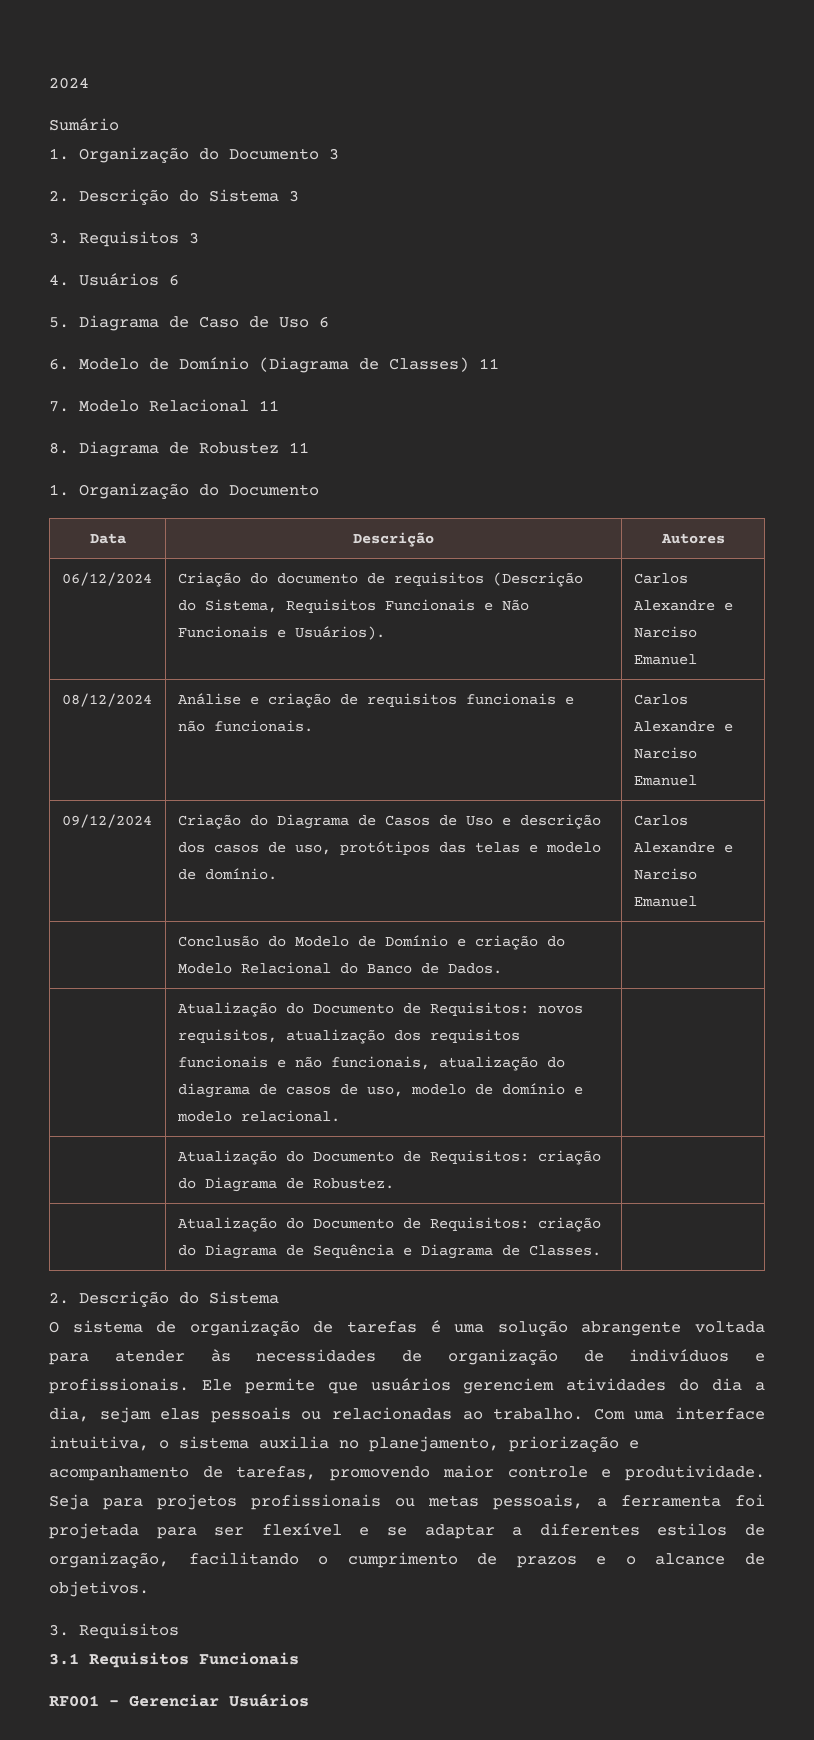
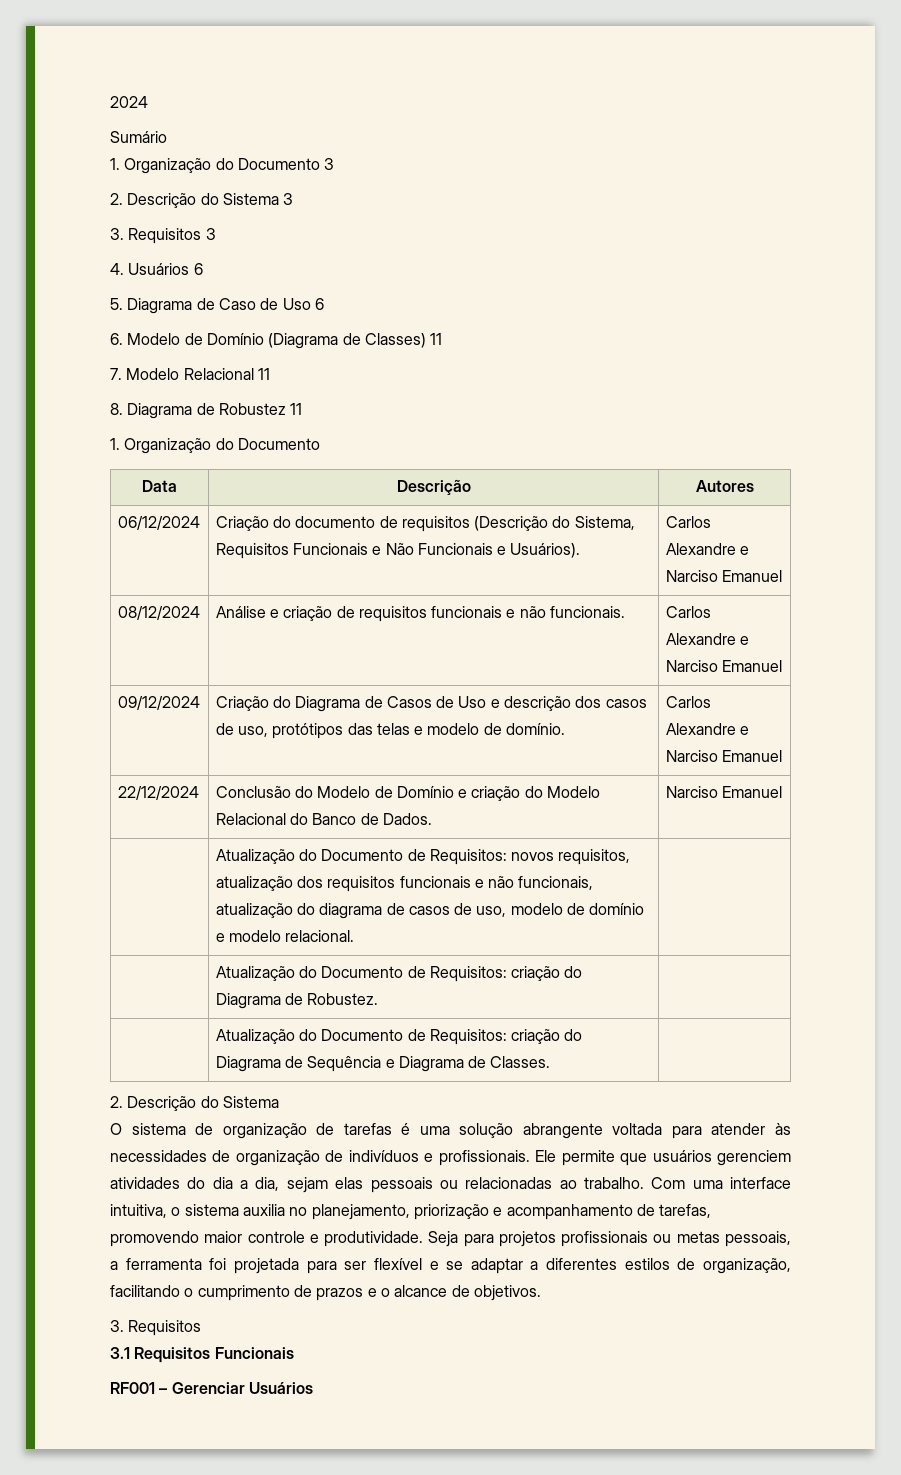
- | Conclusão do Modelo de Domínio e criação do Modelo Relacional do Banco de Dados. |
+ 22/12/2024 | Conclusão do Modelo de Domínio e criação do Modelo Relacional do Banco de Dados. | Narciso Emanuel

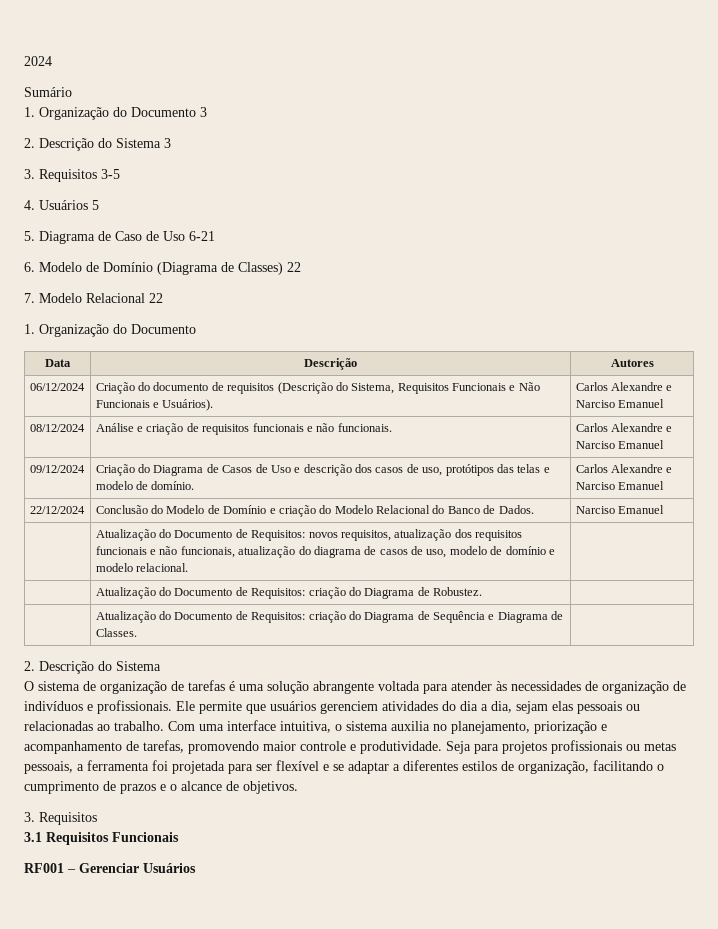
- 3. Requisitos 3
+ 3. Requisitos 3-5
- 4. Usuários 6
+ 4. Usuários 5
- 5. Diagrama de Caso de Uso 6
+ 5. Diagrama de Caso de Uso 6-21
- 6. Modelo de Domínio (Diagrama de Classes) 11
+ 6. Modelo de Domínio (Diagrama de Classes) 22
- 7. Modelo Relacional 11
- 8. Diagrama de Robustez 11
+ 7. Modelo Relacional 22

